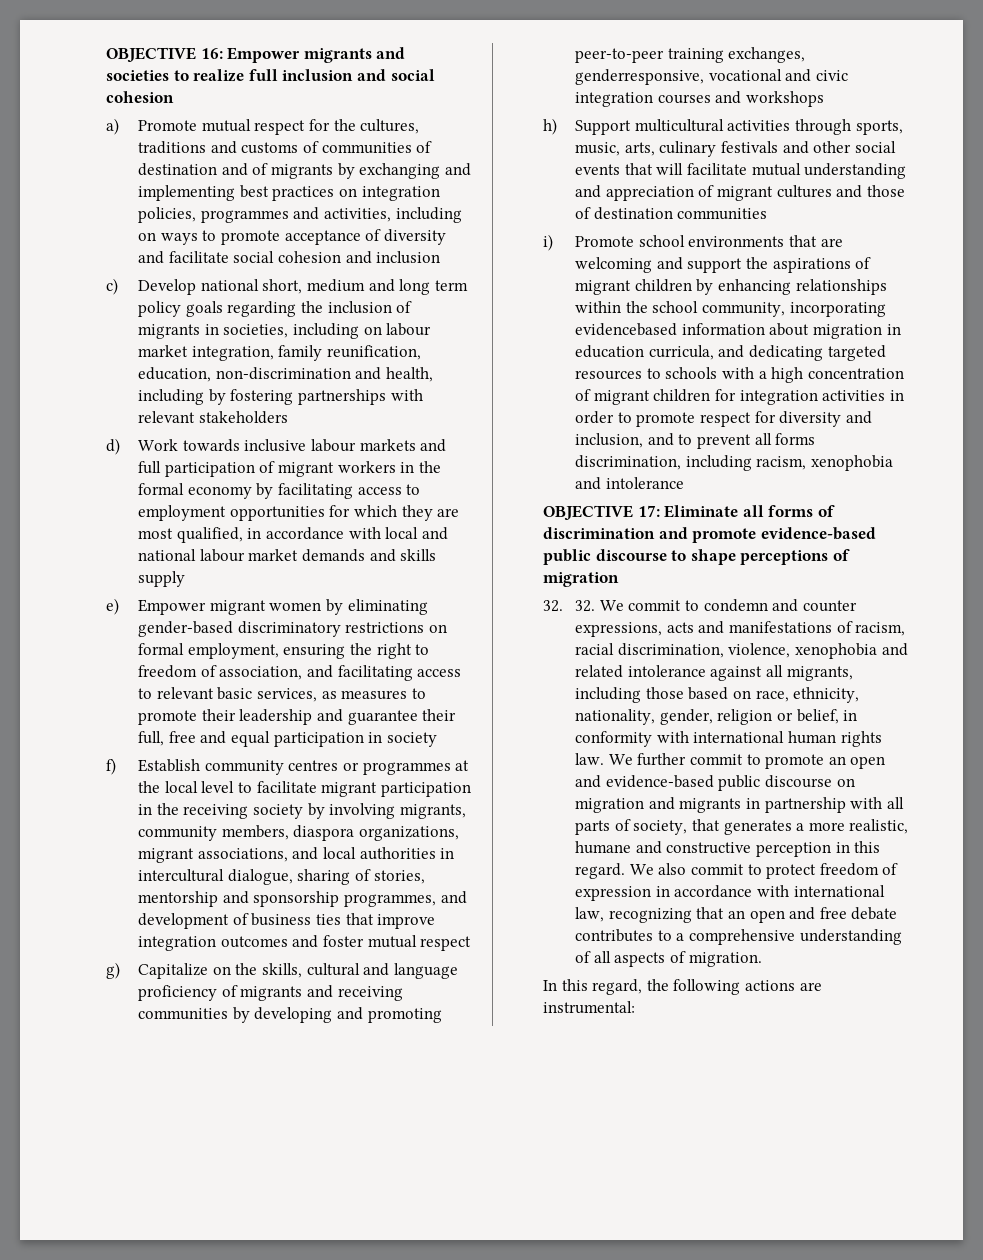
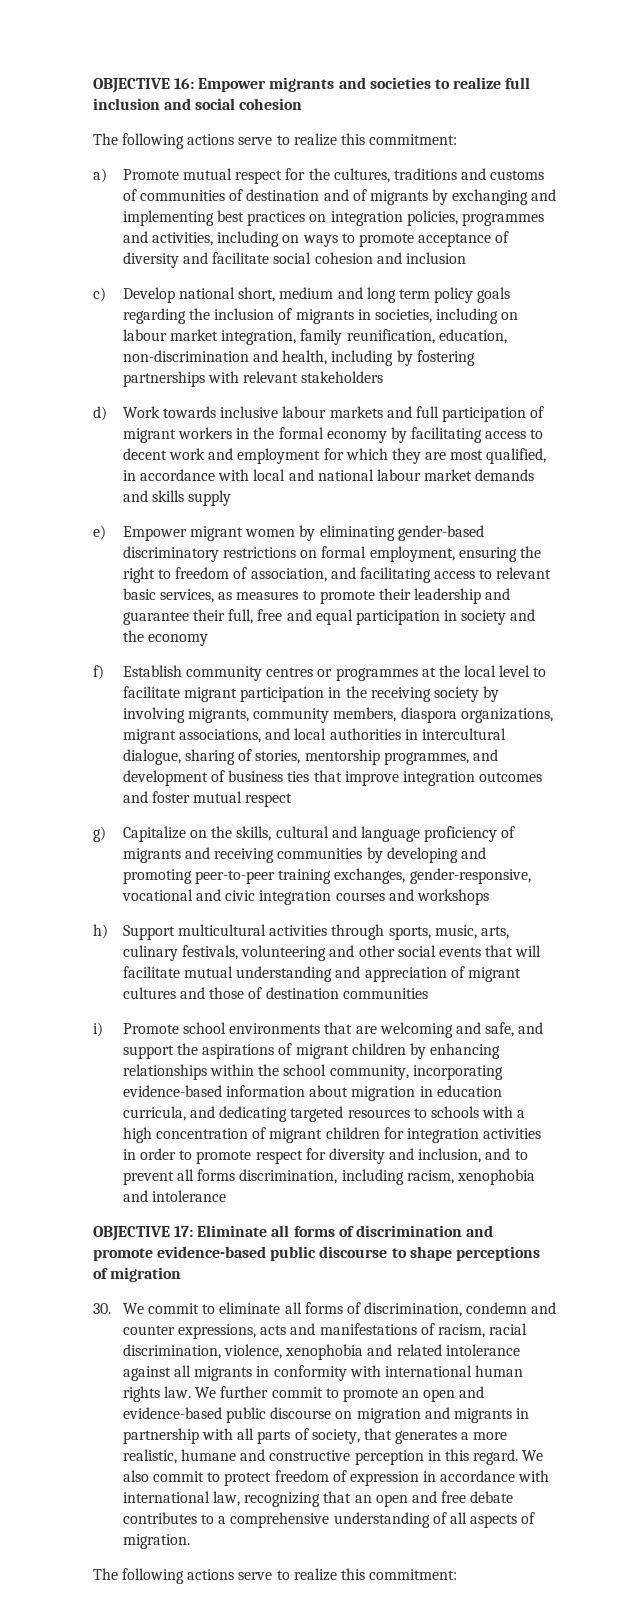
  OBJECTIVE 16: Empower migrants and societies to realize full inclusion and social cohesion
+ The following actions serve to realize this commitment:
- d) Work towards inclusive labour markets and full participation of migrant workers in the formal economy by facilitating access to employment opportunities for which they are most qualified, in accordance with local and national labour market demands and skills supply
+ d) Work towards inclusive labour markets and full participation of migrant workers in the formal economy by facilitating access to decent work and employment for which they are most qualified, in accordance with local and national labour market demands and skills supply
- e) Empower migrant women by eliminating gender-based discriminatory restrictions on formal employment, ensuring the right to freedom of association, and facilitating access to relevant basic services, as measures to promote their leadership and guarantee their full, free and equal participation in society
+ e) Empower migrant women by eliminating gender-based discriminatory restrictions on formal employment, ensuring the right to freedom of association, and facilitating access to relevant basic services, as measures to promote their leadership and guarantee their full, free and equal participation in society and the economy
- f) Establish community centres or programmes at the local level to facilitate migrant participation in the receiving society by involving migrants, community members, diaspora organizations, migrant associations, and local authorities in intercultural dialogue, sharing of stories, mentorship and sponsorship programmes, and development of business ties that improve integration outcomes and foster mutual respect
+ f) Establish community centres or programmes at the local level to facilitate migrant participation in the receiving society by involving migrants, community members, diaspora organizations, migrant associations, and local authorities in intercultural dialogue, sharing of stories, mentorship programmes, and development of business ties that improve integration outcomes and foster mutual respect
- g) Capitalize on the skills, cultural and language proficiency of migrants and receiving communities by developing and promoting peer-to-peer training exchanges, genderresponsive, vocational and civic integration courses and workshops
+ g) Capitalize on the skills, cultural and language proficiency of migrants and receiving communities by developing and promoting peer-to-peer training exchanges, gender-responsive, vocational and civic integration courses and workshops
- h) Support multicultural activities through sports, music, arts, culinary festivals and other social events that will facilitate mutual understanding and appreciation of migrant cultures and those of destination communities
+ h) Support multicultural activities through sports, music, arts, culinary festivals, volunteering and other social events that will facilitate mutual understanding and appreciation of migrant cultures and those of destination communities
- i) Promote school environments that are welcoming and support the aspirations of migrant children by enhancing relationships within the school community, incorporating evidencebased information about migration in education curricula, and dedicating targeted resources to schools with a high concentration of migrant children for integration activities in order to promote respect for diversity and inclusion, and to prevent all forms discrimination, including racism, xenophobia and intolerance
+ i) Promote school environments that are welcoming and safe, and support the aspirations of migrant children by enhancing relationships within the school community, incorporating evidence-based information about migration in education curricula, and dedicating targeted resources to schools with a high concentration of migrant children for integration activities in order to promote respect for diversity and inclusion, and to prevent all forms discrimination, including racism, xenophobia and intolerance
- 32. 32. We commit to condemn and counter expressions, acts and manifestations of racism, racial discrimination, violence, xenophobia and related intolerance against all migrants, including those based on race, ethnicity, nationality, gender, religion or belief, in conformity with international human rights law.
+ 30. We commit to eliminate all forms of discrimination, condemn and counter expressions, acts and manifestations of racism, racial discrimination, violence, xenophobia and related intolerance against all migrants in conformity with international human rights law.
  We also commit to protect freedom of expression in accordance with international law, recognizing that an open and free debate contributes to a comprehensive understanding of all aspects of migration.
- In this regard, the following actions are instrumental:
+ The following actions serve to realize this commitment:

